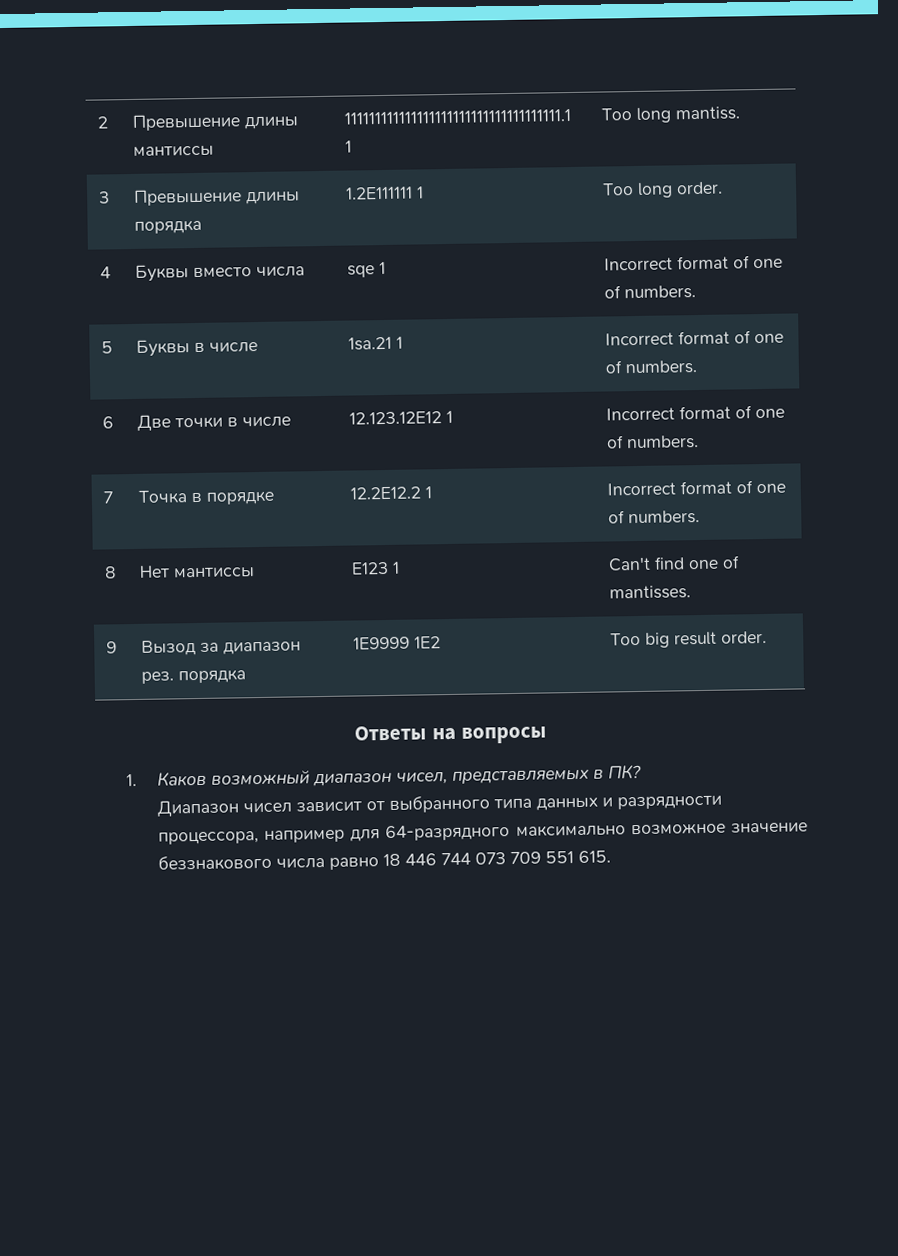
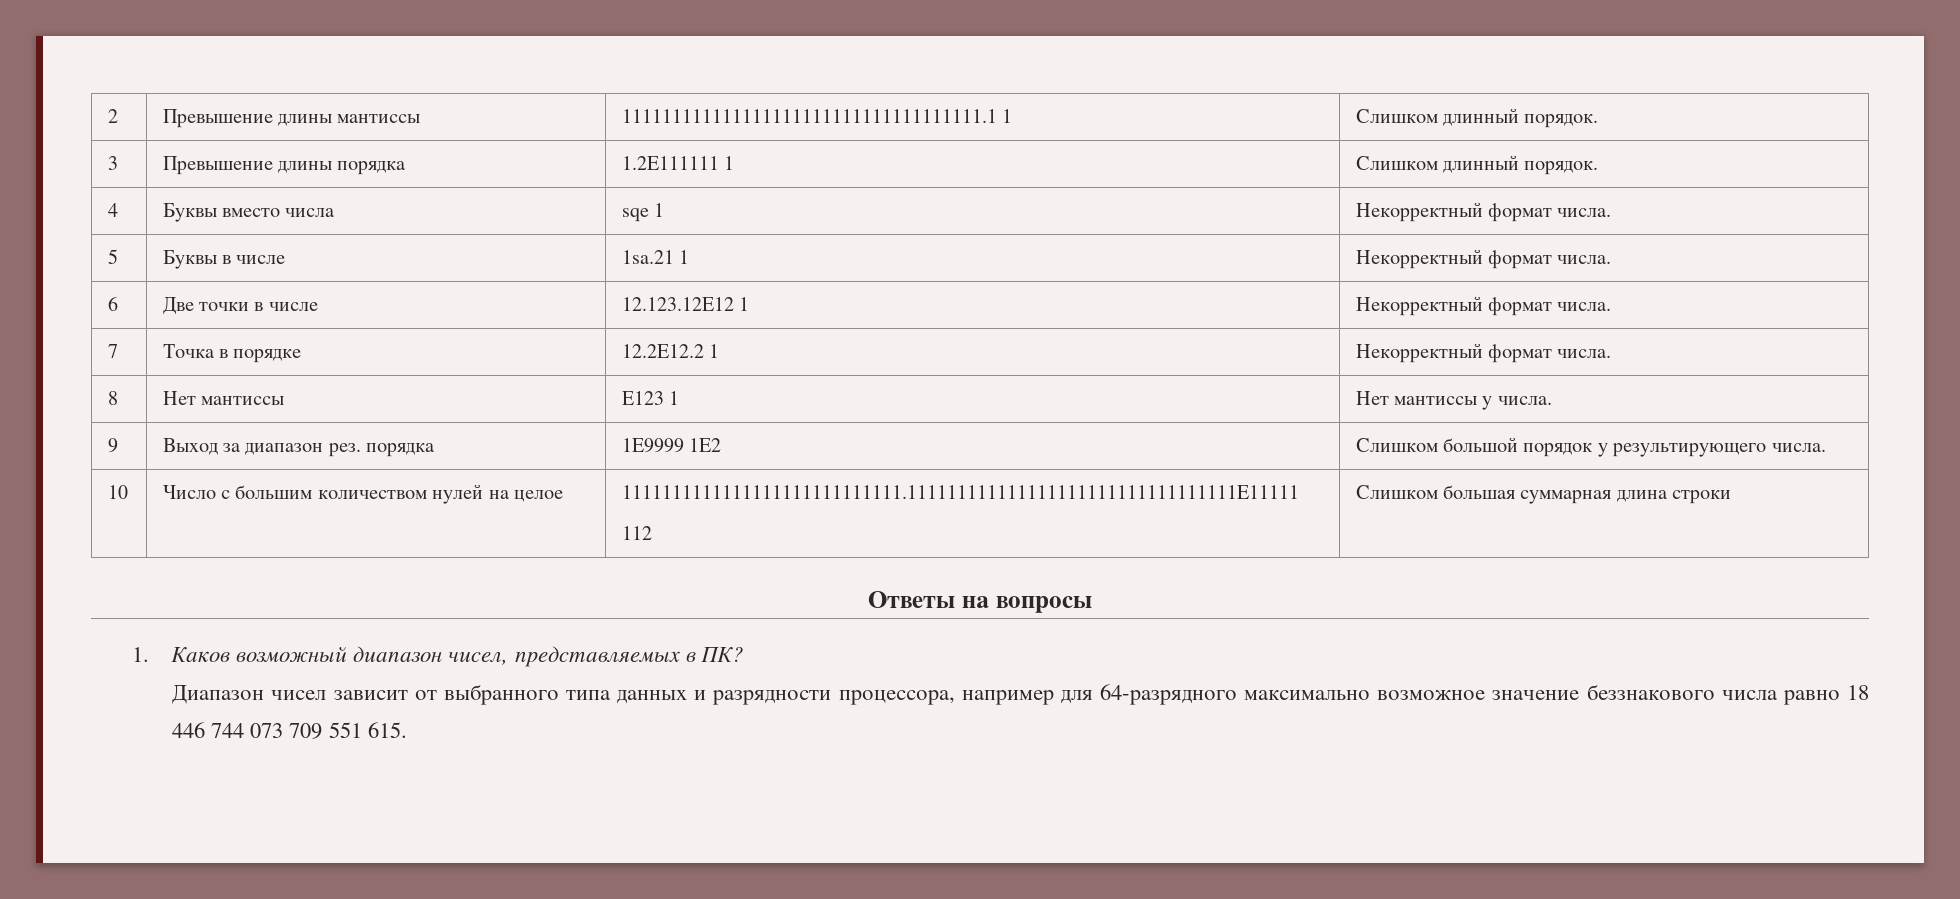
- 2 | Превышение длины мантиссы | 111111111111111111111111111111111111.1 1 | Too long mantiss.
+ 2 | Превышение длины мантиссы | 111111111111111111111111111111111111.1 1 | Слишком длинный порядок.
- 3 | Превышение длины порядка | 1.2E111111 1 | Too long order.
+ 3 | Превышение длины порядка | 1.2E111111 1 | Слишком длинный порядок.
- 4 | Буквы вместо числа | sqe 1 | Incorrect format of one of numbers.
+ 4 | Буквы вместо числа | sqe 1 | Некорректный формат числа.
- 5 | Буквы в числе | 1sa.21 1 | Incorrect format of one of numbers.
+ 5 | Буквы в числе | 1sa.21 1 | Некорректный формат числа.
- 6 | Две точки в числе | 12.123.12E12 1 | Incorrect format of one of numbers.
+ 6 | Две точки в числе | 12.123.12E12 1 | Некорректный формат числа.
- 7 | Точка в порядке | 12.2E12.2 1 | Incorrect format of one of numbers.
+ 7 | Точка в порядке | 12.2E12.2 1 | Некорректный формат числа.
- 8 | Нет мантиссы | E123 1 | Can't find one of mantisses.
+ 8 | Нет мантиссы | E123 1 | Нет мантиссы у числа.
- 9 | Вызод за диапазон рез. порядка | 1E9999 1E2 | Too big result order.
+ 9 | Выход за диапазон рез. порядка | 1E9999 1E2 | Слишком большой порядок у результирующего числа.
+ 10 | Число с большим количеством нулей на целое | 1111111111111111111111111111.111111111111111111111111111111111E11111
+ 112 | Слишком большая суммарная длина строки

